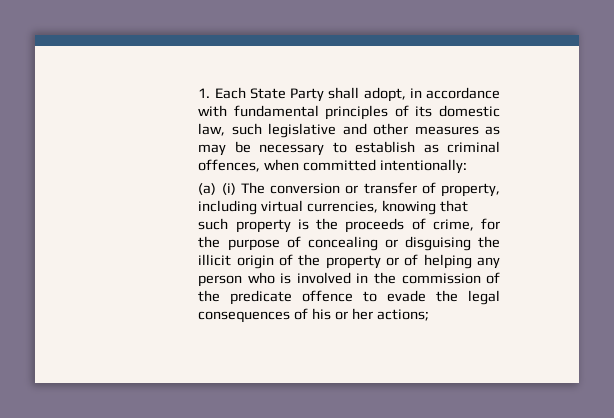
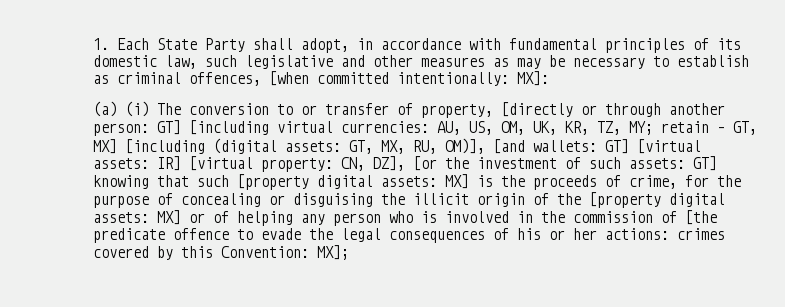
- 1. Each State Party shall adopt, in accordance with fundamental principles of its domestic law, such legislative and other measures as may be necessary to establish as criminal offences, when committed intentionally:
+ 1. Each State Party shall adopt, in accordance with fundamental principles of its domestic law, such legislative and other measures as may be necessary to establish as criminal offences, [when committed intentionally: MX]:
- (a) (i) The conversion or transfer of property, including virtual currencies, knowing that such property is the proceeds of crime, for the purpose of concealing or disguising the illicit origin of the property or of helping any person who is involved in the commission of the predicate offence to evade the legal consequences of his or her actions;
+ (a) (i) The conversion to or transfer of property, [directly or through another person: GT] [including virtual currencies: AU, US, OM, UK, KR, TZ, MY; retain – GT, MX] [including (digital assets: GT, MX, RU, OM)], [and wallets: GT] [virtual assets: IR] [virtual property: CN, DZ], [or the investment of such assets: GT] knowing that such [property digital assets: MX] is the proceeds of crime, for the purpose of concealing or disguising the illicit origin of the [property digital assets: MX] or of helping any person who is involved in the commission of [the predicate offence to evade the legal consequences of his or her actions: crimes covered by this Convention: MX];

